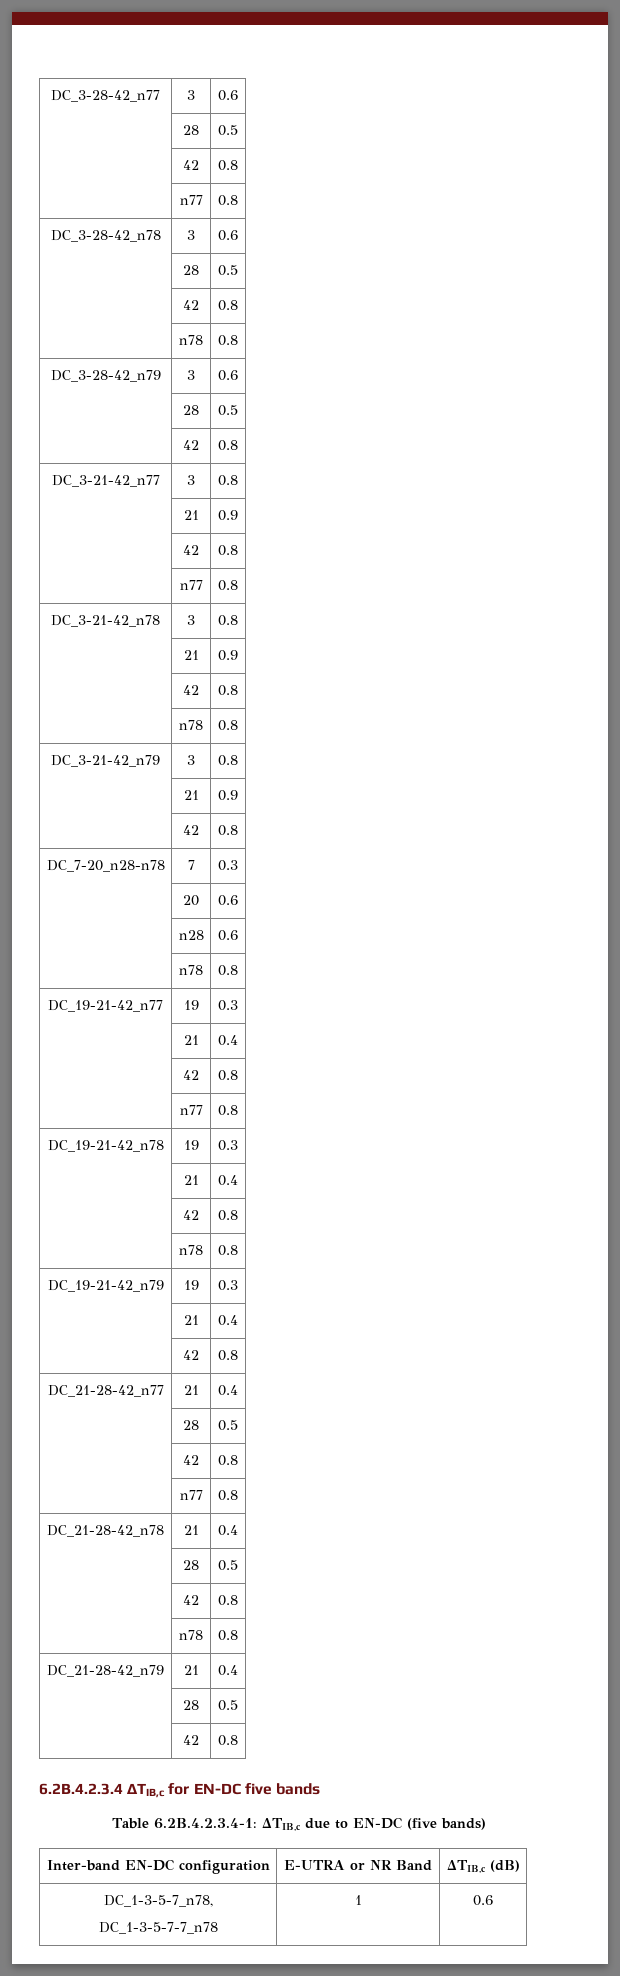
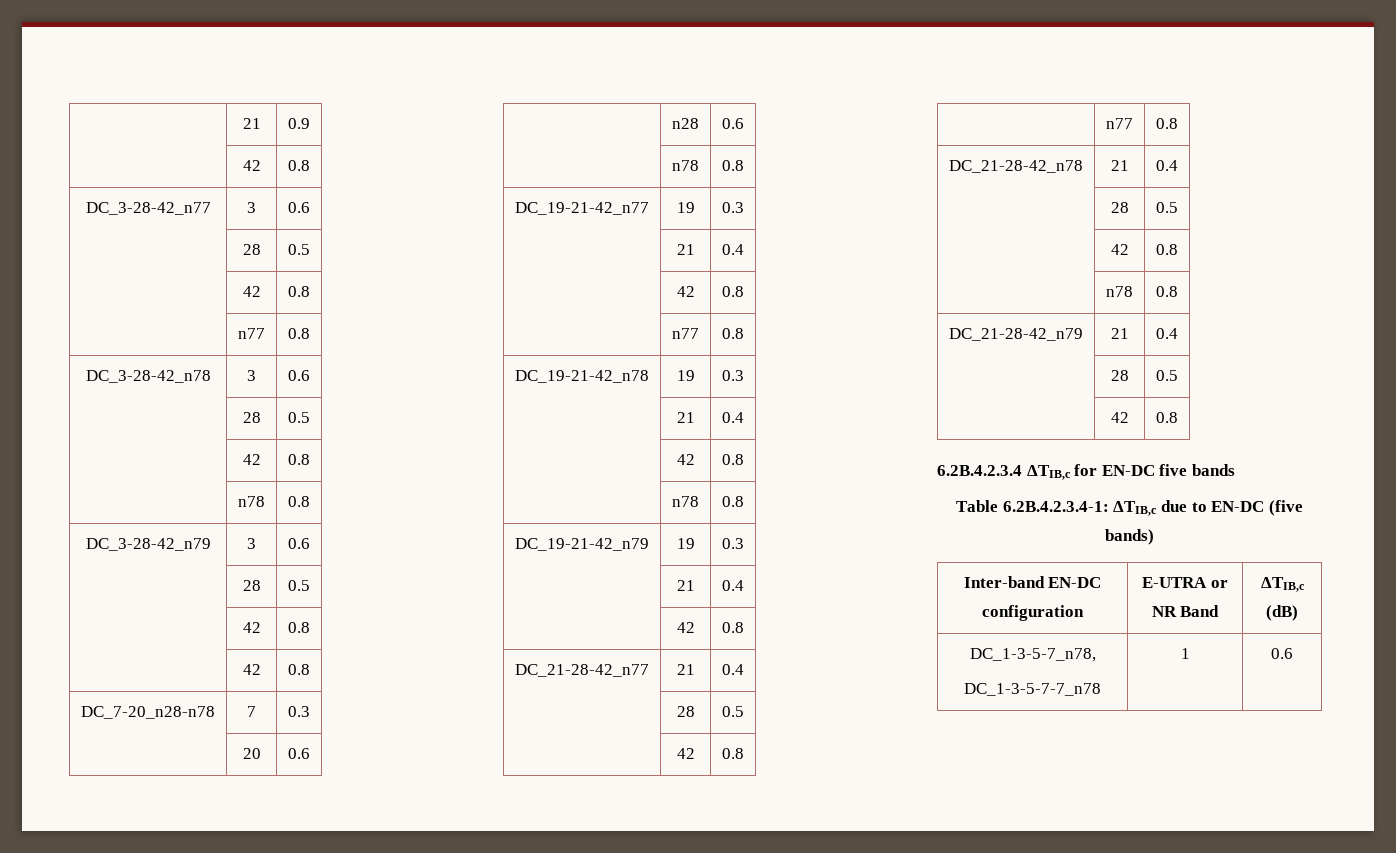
+ | 21 | 0.9
+ | 42 | 0.8
- DC_3-21-42_n77 | 3 | 0.8
- | 21 | 0.9
- | 42 | 0.8
- | n77 | 0.8
- DC_3-21-42_n78 | 3 | 0.8
- | 21 | 0.9
- | 42 | 0.8
- | n78 | 0.8
- DC_3-21-42_n79 | 3 | 0.8
- | 21 | 0.9

